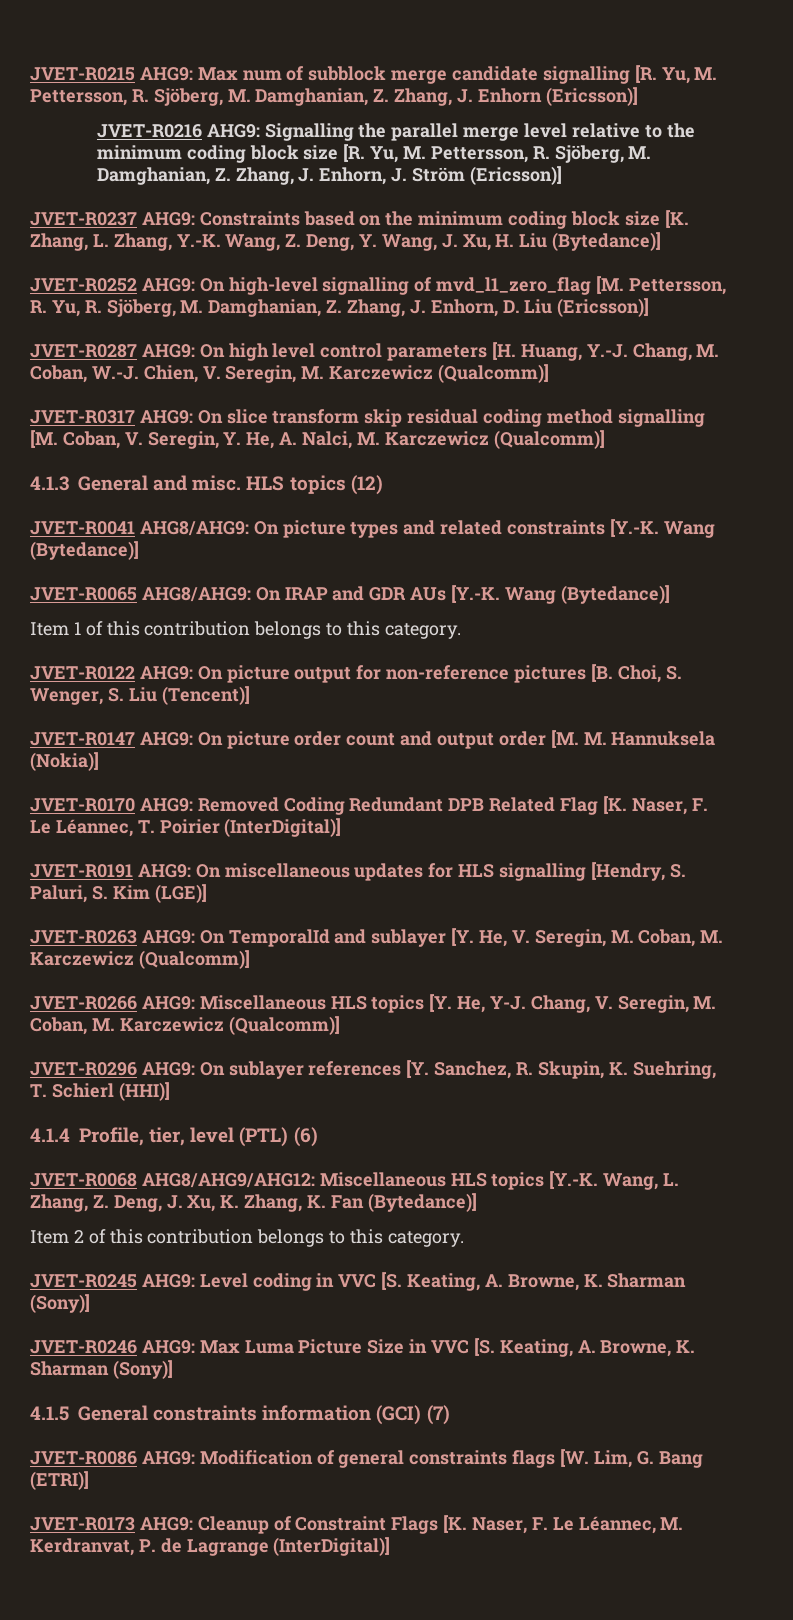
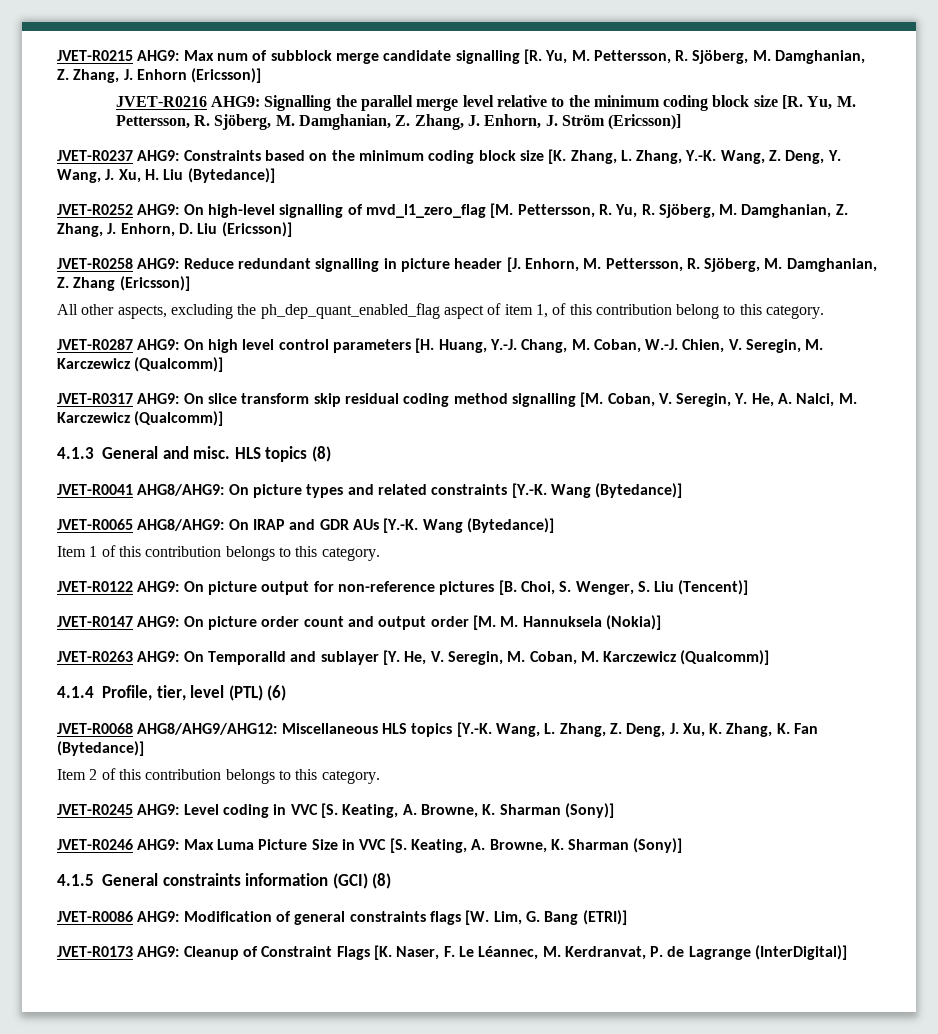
+ JVET-R0258 AHG9: Reduce redundant signalling in picture header [J. Enhorn, M. Pettersson, R. Sjöberg, M. Damghanian, Z. Zhang (Ericsson)]
+ All other aspects, excluding the ph_dep_quant_enabled_flag aspect of item 1, of this contribution belong to this category.
- HLS topics (12)
+ HLS topics (8)
- JVET-R0170 AHG9: Removed Coding Redundant DPB Related Flag [K. Naser, F. Le Léannec, T. Poirier (InterDigital)]
- JVET-R0191 AHG9: On miscellaneous updates for HLS signalling [Hendry, S. Paluri, S. Kim (LGE)]
- JVET-R0266 AHG9: Miscellaneous HLS topics [Y. He, Y-J. Chang, V. Seregin, M. Coban, M. Karczewicz (Qualcomm)]
- JVET-R0296 AHG9: On sublayer references [Y. Sanchez, R. Skupin, K. Suehring, T. Schierl (HHI)]
- 4.1.5 General constraints information (GCI) (7)
+ 4.1.5 General constraints information (GCI) (8)

